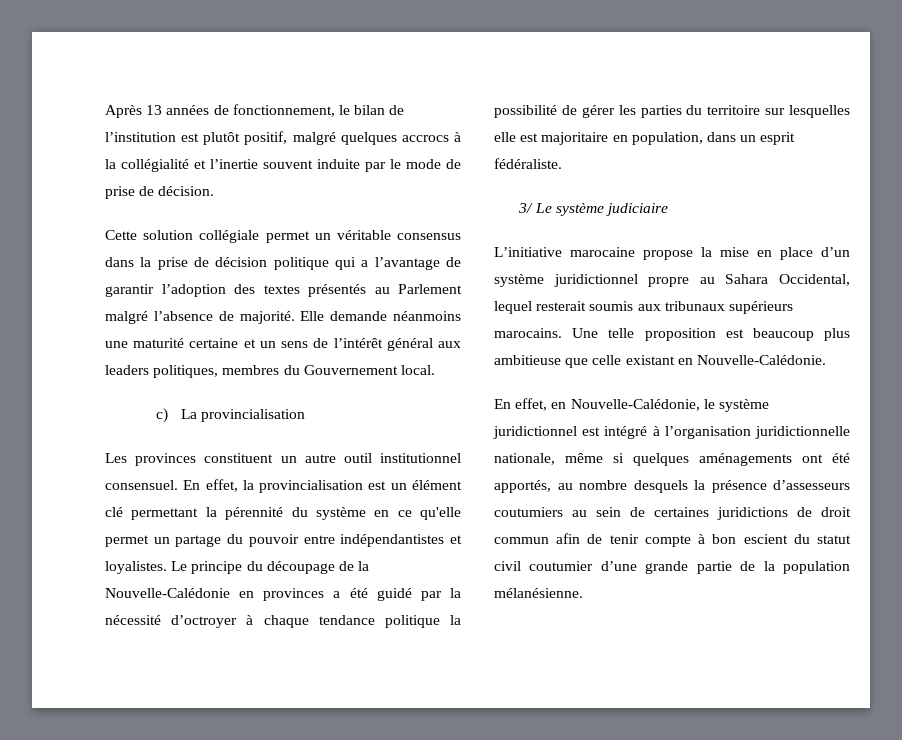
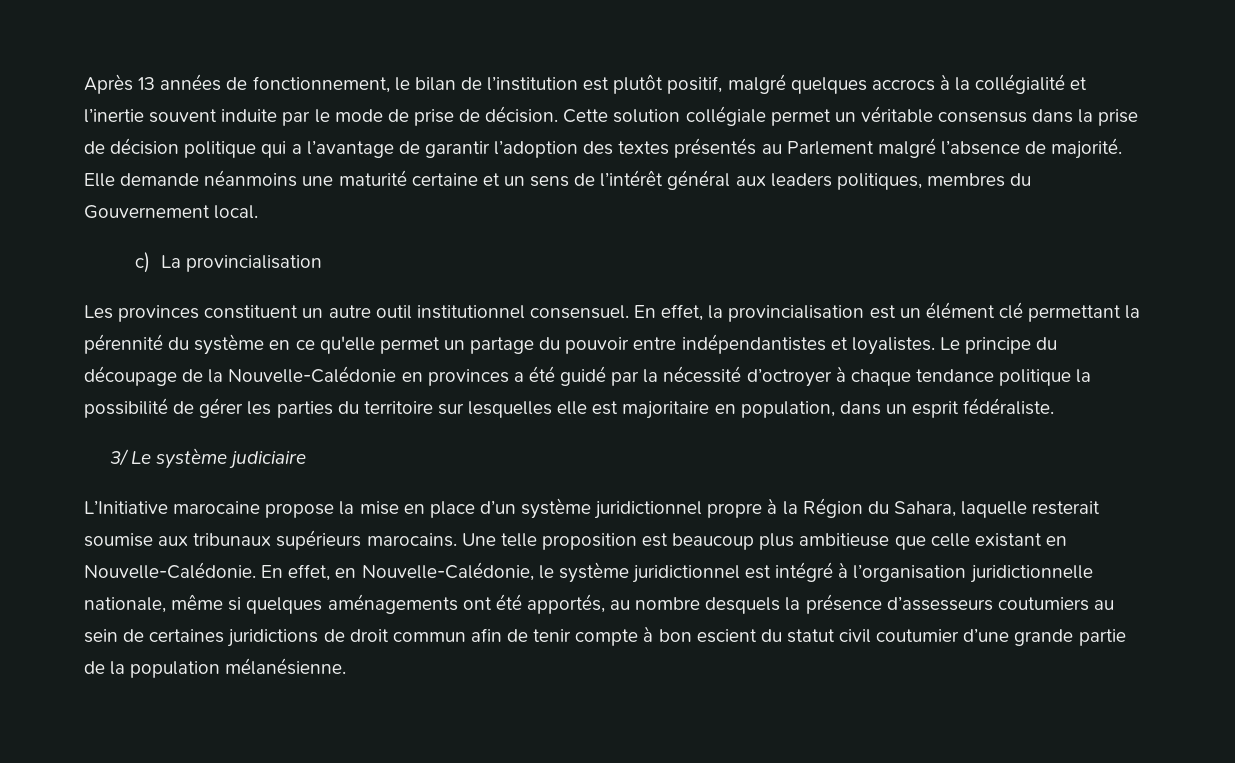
- Après 13 années de fonctionnement, le bilan de l’institution est plutôt positif, malgré quelques accrocs à la collégialité et l’inertie souvent induite par le mode de prise de décision.
- Cette solution collégiale permet un véritable consensus dans la prise de décision politique qui a l’avantage de garantir l’adoption des textes présentés au Parlement malgré l’absence de majorité.
+ Après 13 années de fonctionnement, le bilan de l’institution est plutôt positif, malgré quelques accrocs à la collégialité et l’inertie souvent induite par le mode de prise de décision. Cette solution collégiale permet un véritable consensus dans la prise de décision politique qui a l’avantage de garantir l’adoption des textes présentés au Parlement malgré l’absence de majorité.
- L’initiative marocaine propose la mise en place d’un système juridictionnel propre au Sahara Occidental, lequel resterait soumis aux tribunaux supérieurs marocains.
+ L’Initiative marocaine propose la mise en place d’un système juridictionnel propre à la Région du Sahara, laquelle resterait soumise aux tribunaux supérieurs marocains.
- Une telle proposition est beaucoup plus ambitieuse que celle existant en Nouvelle-Calédonie.
- En effet, en Nouvelle-Calédonie, le système juridictionnel est intégré à l’organisation juridictionnelle nationale, même si quelques aménagements ont été apportés, au nombre desquels la présence d’assesseurs coutumiers au sein de certaines juridictions de droit commun afin de tenir compte à bon escient du statut civil coutumier d’une grande partie de la population mélanésienne.
+ Une telle proposition est beaucoup plus ambitieuse que celle existant en Nouvelle-Calédonie. En effet, en Nouvelle-Calédonie, le système juridictionnel est intégré à l’organisation juridictionnelle nationale, même si quelques aménagements ont été apportés, au nombre desquels la présence d’assesseurs coutumiers au sein de certaines juridictions de droit commun afin de tenir compte à bon escient du statut civil coutumier d’une grande partie de la population mélanésienne.

